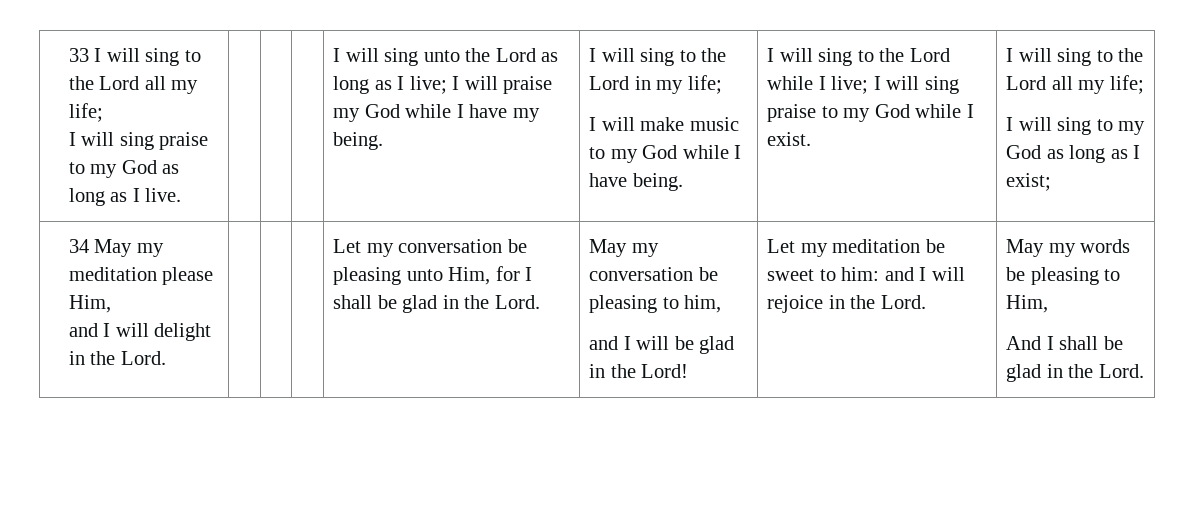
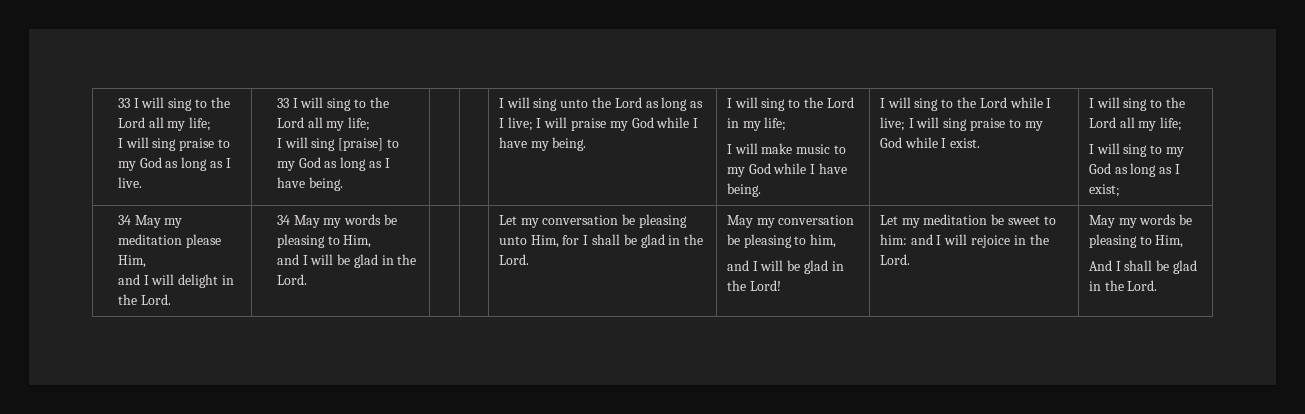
- I will sing praise to my God as long as I live.
+ I will sing praise to my God as long as I live. | 33 I will sing to the Lord all my life;
+ I will sing [praise] to my God as long as I have being.
+ 34 May my words be pleasing to Him,
+ and I will be glad in the Lord.

